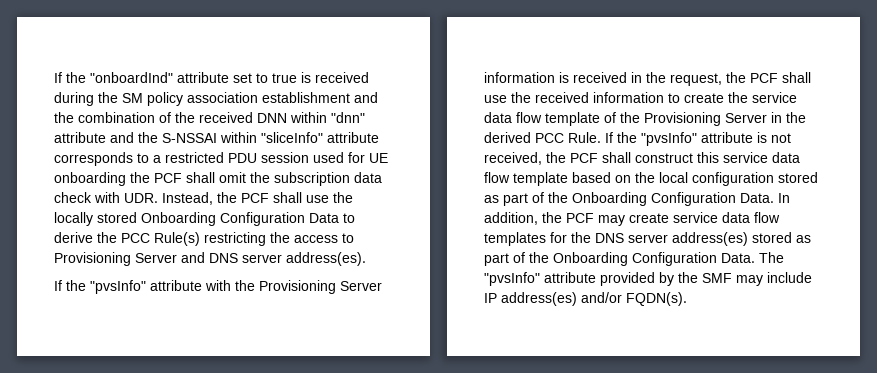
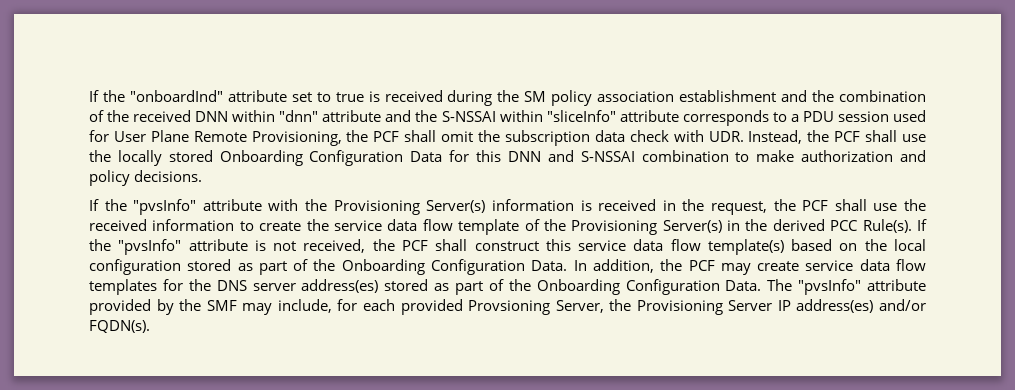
- If the "onboardInd" attribute set to true is received during the SM policy association establishment and the combination of the received DNN within "dnn" attribute and the S-NSSAI within "sliceInfo" attribute corresponds to a restricted PDU session used for UE onboarding the PCF shall omit the subscription data check with UDR. Instead, the PCF shall use the locally stored Onboarding Configuration Data to derive the PCC Rule(s) restricting the access to Provisioning Server and DNS server address(es).
+ If the "onboardInd" attribute set to true is received during the SM policy association establishment and the combination of the received DNN within "dnn" attribute and the S-NSSAI within "sliceInfo" attribute corresponds to a PDU session used for User Plane Remote Provisioning, the PCF shall omit the subscription data check with UDR. Instead, the PCF shall use the locally stored Onboarding Configuration Data for this DNN and S-NSSAI combination to make authorization and policy decisions.
- If the "pvsInfo" attribute with the Provisioning Server information is received in the request, the PCF shall use the received information to create the service data flow template of the Provisioning Server in the derived PCC Rule.
+ If the "pvsInfo" attribute with the Provisioning Server(s) information is received in the request, the PCF shall use the received information to create the service data flow template of the Provisioning Server(s) in the derived PCC Rule(s).
- If the "pvsInfo" attribute is not received, the PCF shall construct this service data flow template based on the local configuration stored as part of the Onboarding Configuration Data.
+ If the "pvsInfo" attribute is not received, the PCF shall construct this service data flow template(s) based on the local configuration stored as part of the Onboarding Configuration Data.
- The "pvsInfo" attribute provided by the SMF may include IP address(es) and/or FQDN(s).
+ The "pvsInfo" attribute provided by the SMF may include, for each provided Provsioning Server, the Provisioning Server IP address(es) and/or FQDN(s).

